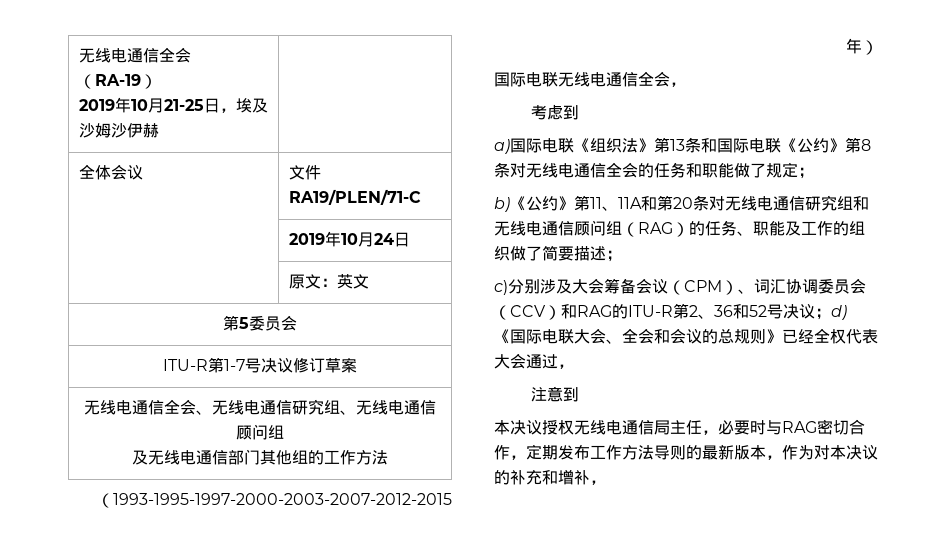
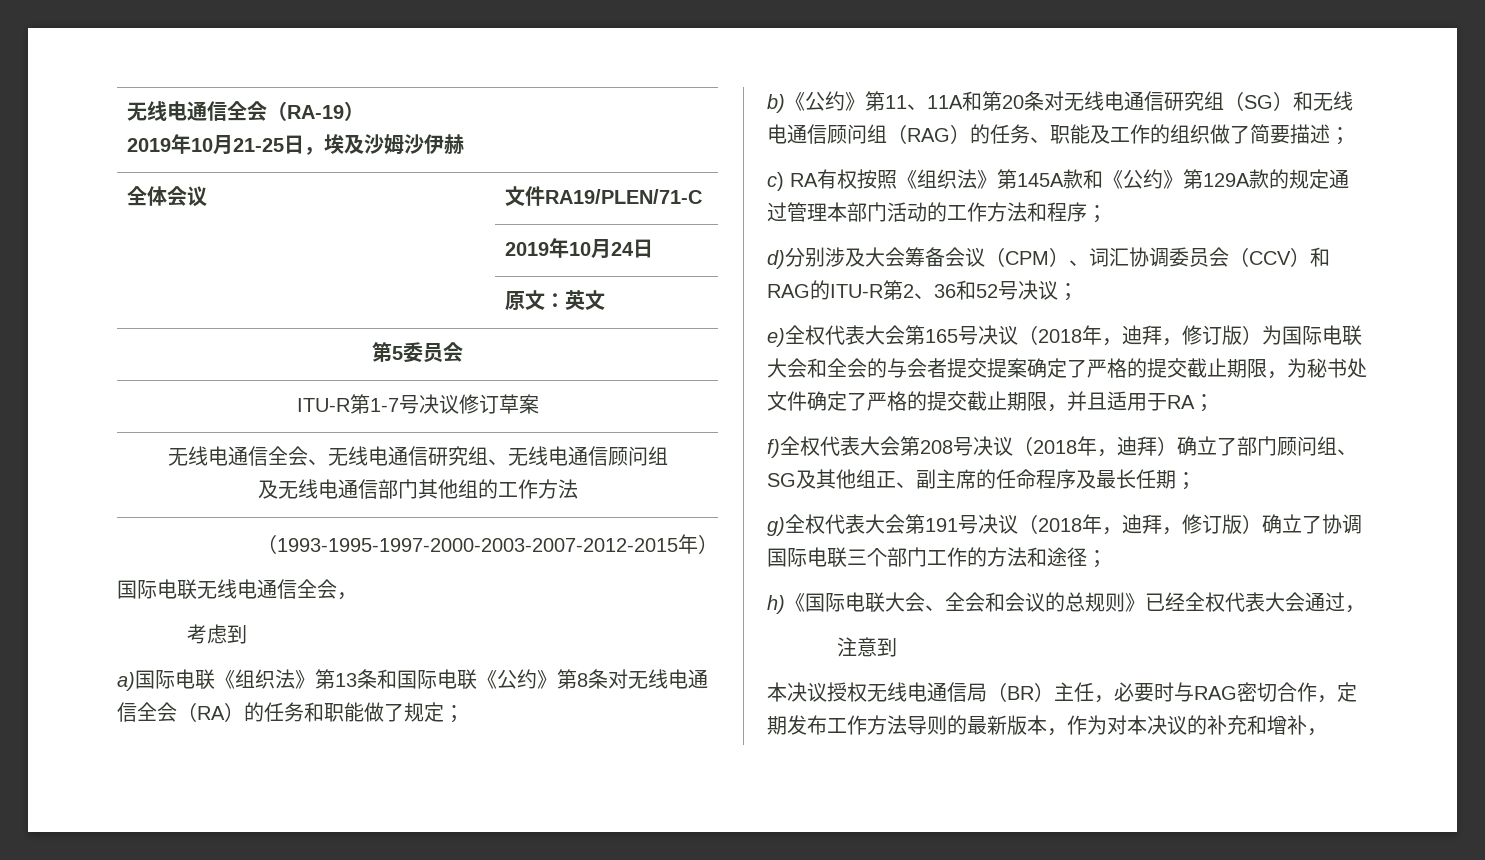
- a)国际电联《组织法》第13条和国际电联《公约》第8条对无线电通信全会的任务和职能做了规定；
+ a)国际电联《组织法》第13条和国际电联《公约》第8条对无线电通信全会（RA）的任务和职能做了规定；
- b)《公约》第11、11A和第20条对无线电通信研究组和无线电通信顾问组（RAG）的任务、职能及工作的组织做了简要描述；
+ b)《公约》第11、11A和第20条对无线电通信研究组（SG）和无线电通信顾问组（RAG）的任务、职能及工作的组织做了简要描述；
- c)分别涉及大会筹备会议（CPM）、词汇协调委员会（CCV）和RAG的ITU-R第2、36和52号决议；d)《国际电联大会、全会和会议的总规则》已经全权代表大会通过，
+ c) RA有权按照《组织法》第145A款和《公约》第129A款的规定通过管理本部门活动的工作方法和程序；
+ d)分别涉及大会筹备会议（CPM）、词汇协调委员会（CCV）和RAG的ITU-R第2、36和52号决议；
+ e)全权代表大会第165号决议（2018年，迪拜，修订版）为国际电联大会和全会的与会者提交提案确定了严格的提交截止期限，为秘书处文件确定了严格的提交截止期限，并且适用于RA；
+ f)全权代表大会第208号决议（2018年，迪拜）确立了部门顾问组、SG及其他组正、副主席的任命程序及最长任期；
+ g)全权代表大会第191号决议（2018年，迪拜，修订版）确立了协调国际电联三个部门工作的方法和途径；
+ h)《国际电联大会、全会和会议的总规则》已经全权代表大会通过，
- 本决议授权无线电通信局主任，必要时与RAG密切合作，定期发布工作方法导则的最新版本，作为对本决议的补充和增补，
+ 本决议授权无线电通信局（BR）主任，必要时与RAG密切合作，定期发布工作方法导则的最新版本，作为对本决议的补充和增补，

